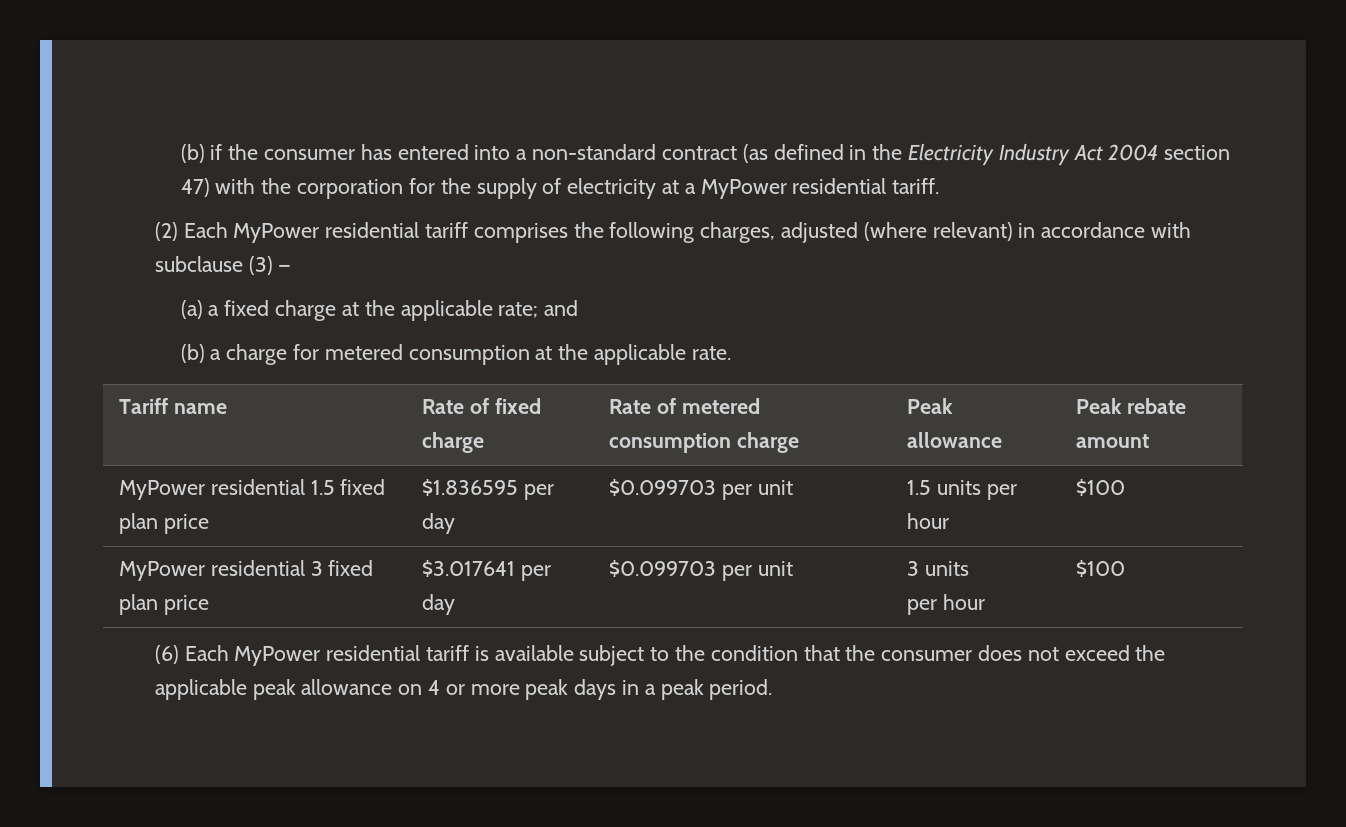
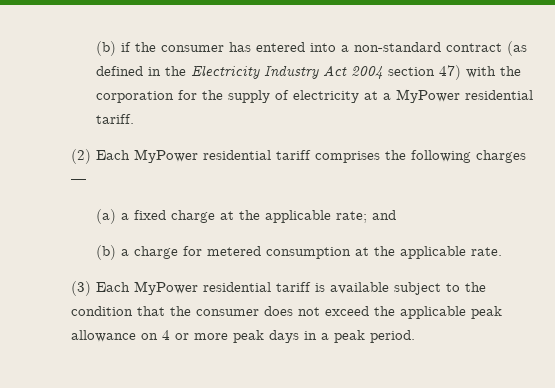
- (2) Each MyPower residential tariff comprises the following charges, adjusted (where relevant) in accordance with subclause (3) —
+ (2) Each MyPower residential tariff comprises the following charges —
- Tariff name | Rate of fixed charge | Rate of metered consumption charge | Peak allowance | Peak rebate amount
- MyPower residential 1.5 fixed plan price | $1.836595 per day | $0.099703 per unit | 1.5 units per hour | $100
- MyPower residential 3 fixed plan price | $3.017641 per day | $0.099703 per unit | 3 units
- per hour | $100
- (6) Each MyPower residential tariff is available subject to the condition that the consumer does not exceed the applicable peak allowance on 4 or more peak days in a peak period.
+ (3) Each MyPower residential tariff is available subject to the condition that the consumer does not exceed the applicable peak allowance on 4 or more peak days in a peak period.

